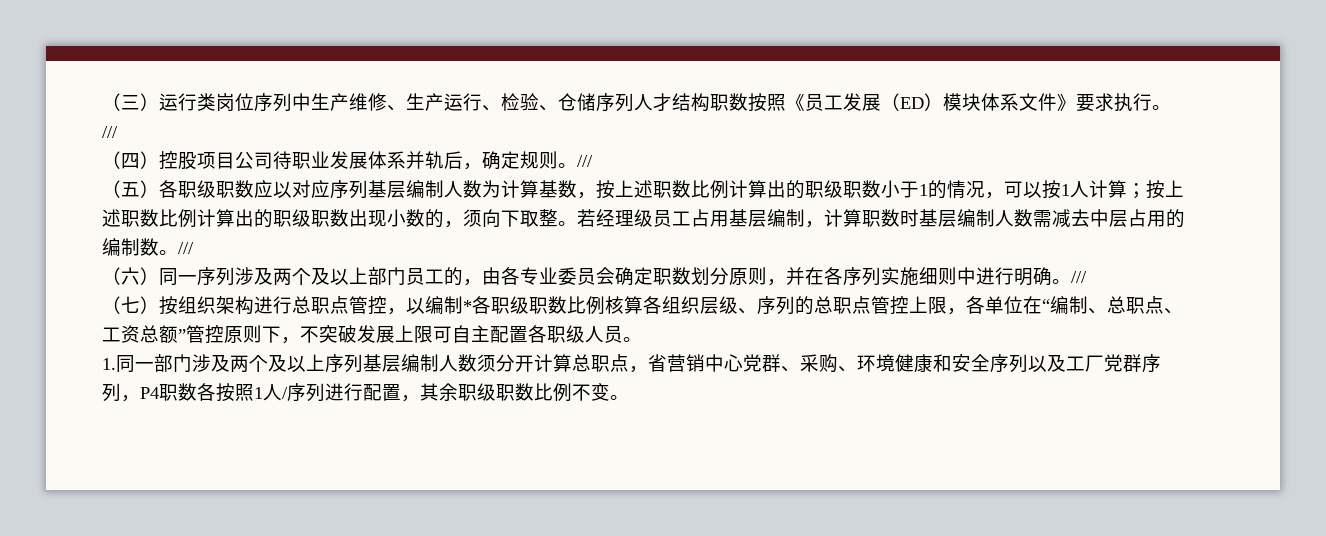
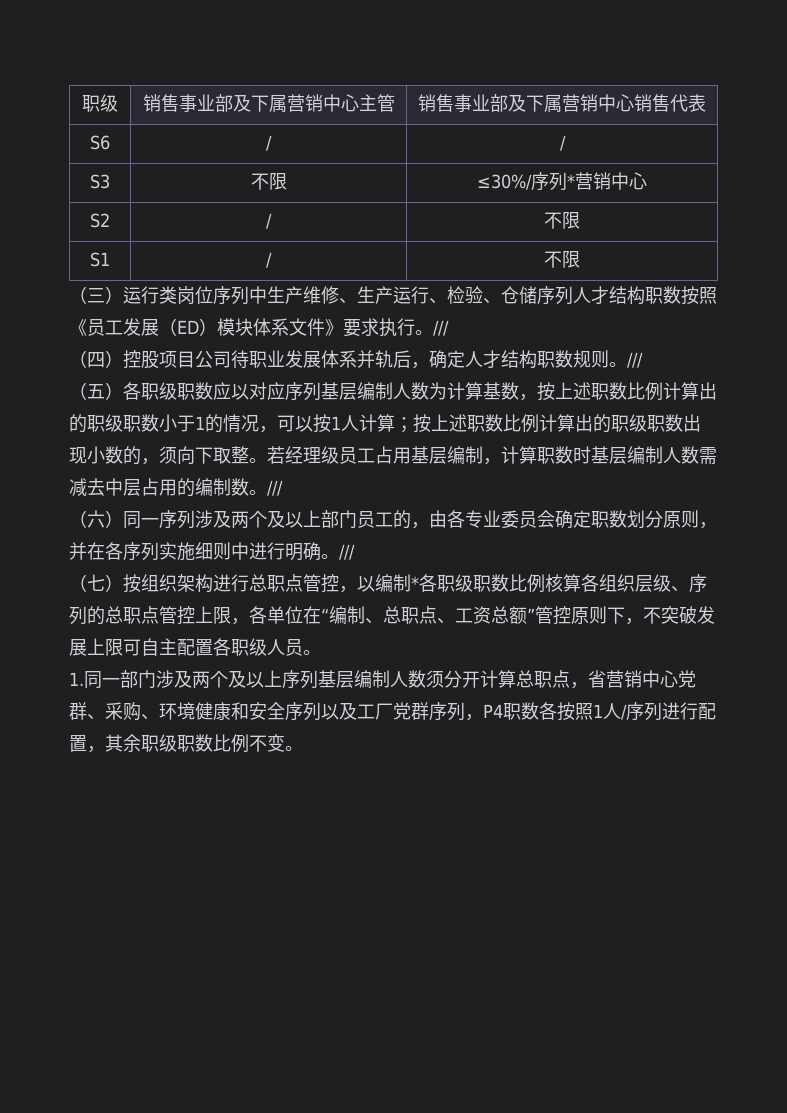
+ 职级 | 销售事业部及下属营销中心主管 | 销售事业部及下属营销中心销售代表
+ S6 | / | /
+ S3 | 不限 | ≤30%/序列*营销中心
+ S2 | / | 不限
+ S1 | / | 不限
- （四）控股项目公司待职业发展体系并轨后，确定规则。
+ （四）控股项目公司待职业发展体系并轨后，确定人才结构职数规则。

